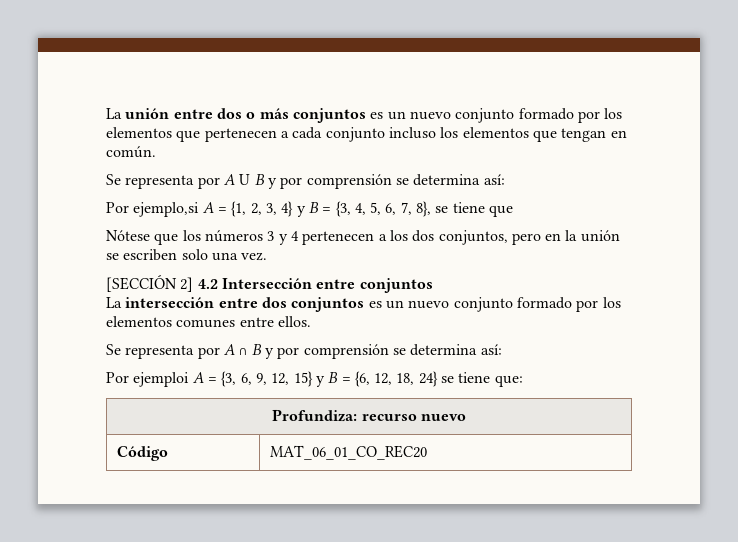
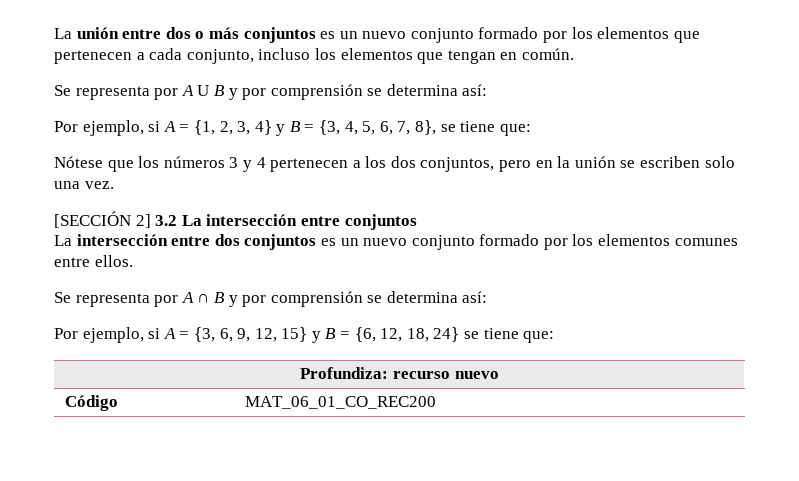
- La unión entre dos o más conjuntos es un nuevo conjunto formado por los elementos que pertenecen a cada conjunto incluso los elementos que tengan en común.
+ La unión entre dos o más conjuntos es un nuevo conjunto formado por los elementos que pertenecen a cada conjunto, incluso los elementos que tengan en común.
- Por ejemplo,si A = {1, 2, 3, 4} y B = {3, 4, 5, 6, 7, 8}, se tiene que
+ Por ejemplo, si A = {1, 2, 3, 4} y B = {3, 4, 5, 6, 7, 8}, se tiene que:
- [SECCIÓN 2] 4.2 Intersección entre conjuntos
+ [SECCIÓN 2] 3.2 La intersección entre conjuntos
- Por ejemploi A = {3, 6, 9, 12, 15} y B = {6, 12, 18, 24} se tiene que:
+ Por ejemplo, si A = {3, 6, 9, 12, 15} y B = {6, 12, 18, 24} se tiene que:
- Código | MAT_06_01_CO_REC20
+ Código | MAT_06_01_CO_REC200

